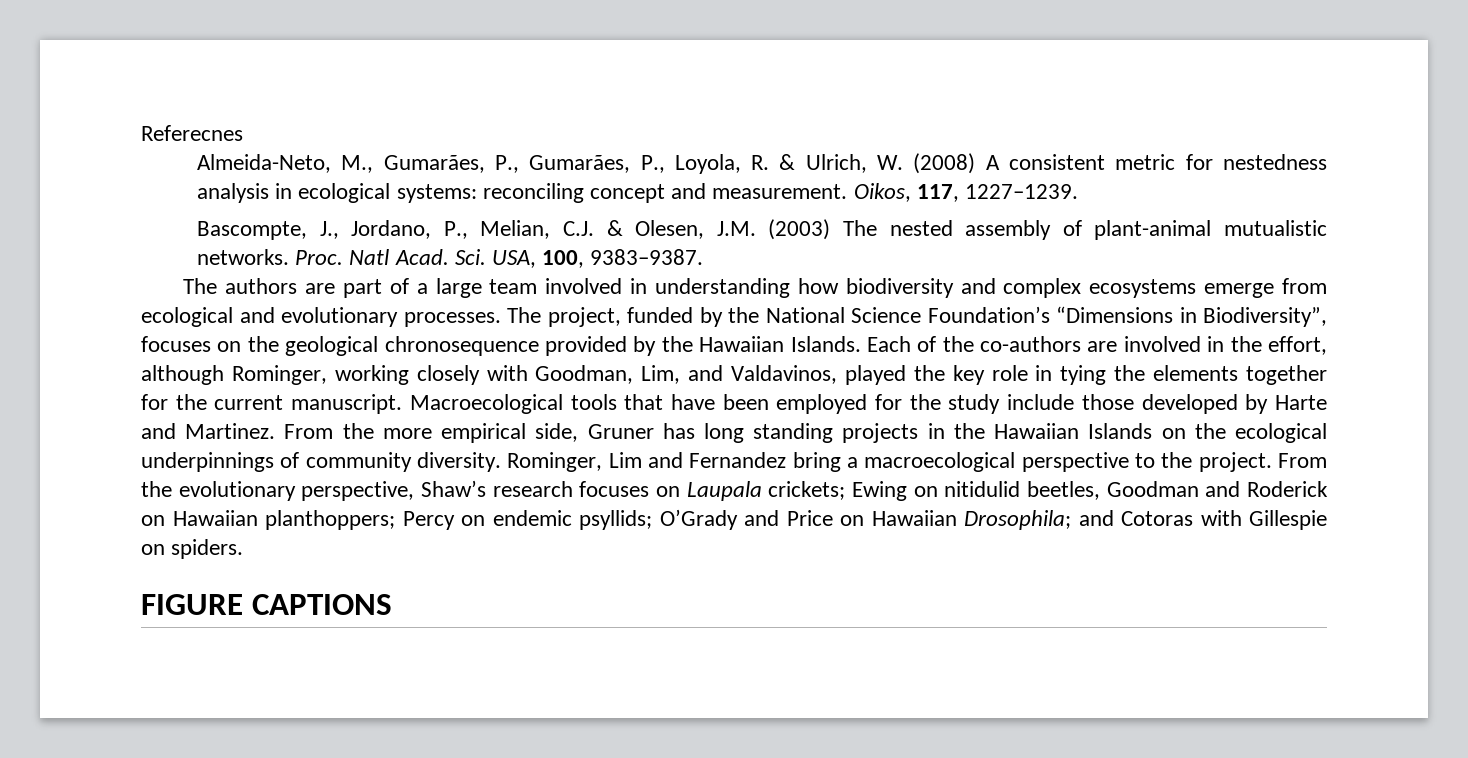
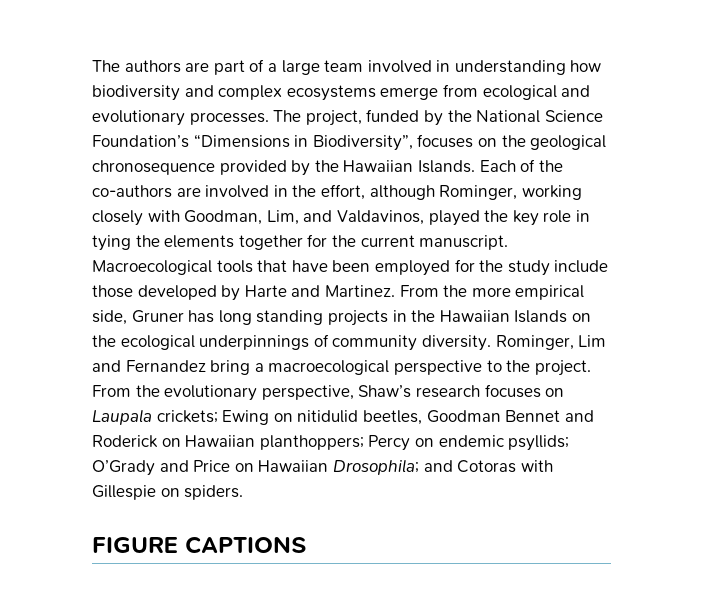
- Referecnes
- Almeida-Neto, M., Gumarães, P., Gumarães, P., Loyola, R. & Ulrich, W. (2008) A consistent metric for nestedness analysis in ecological systems: reconciling concept and measurement. Oikos, 117, 1227–1239.
- Bascompte, J., Jordano, P., Melian, C.J. & Olesen, J.M. (2003) The nested assembly of plant-animal mutualistic networks. Proc. Natl Acad. Sci. USA, 100, 9383–9387.
- From the evolutionary perspective, Shaw’s research focuses on Laupala crickets; Ewing on nitidulid beetles, Goodman and Roderick on Hawaiian planthoppers; Percy on endemic psyllids; O’Grady and Price on Hawaiian Drosophila; and Cotoras with Gillespie on spiders.
+ From the evolutionary perspective, Shaw’s research focuses on Laupala crickets; Ewing on nitidulid beetles, Goodman Bennet and Roderick on Hawaiian planthoppers; Percy on endemic psyllids; O’Grady and Price on Hawaiian Drosophila; and Cotoras with Gillespie on spiders.

